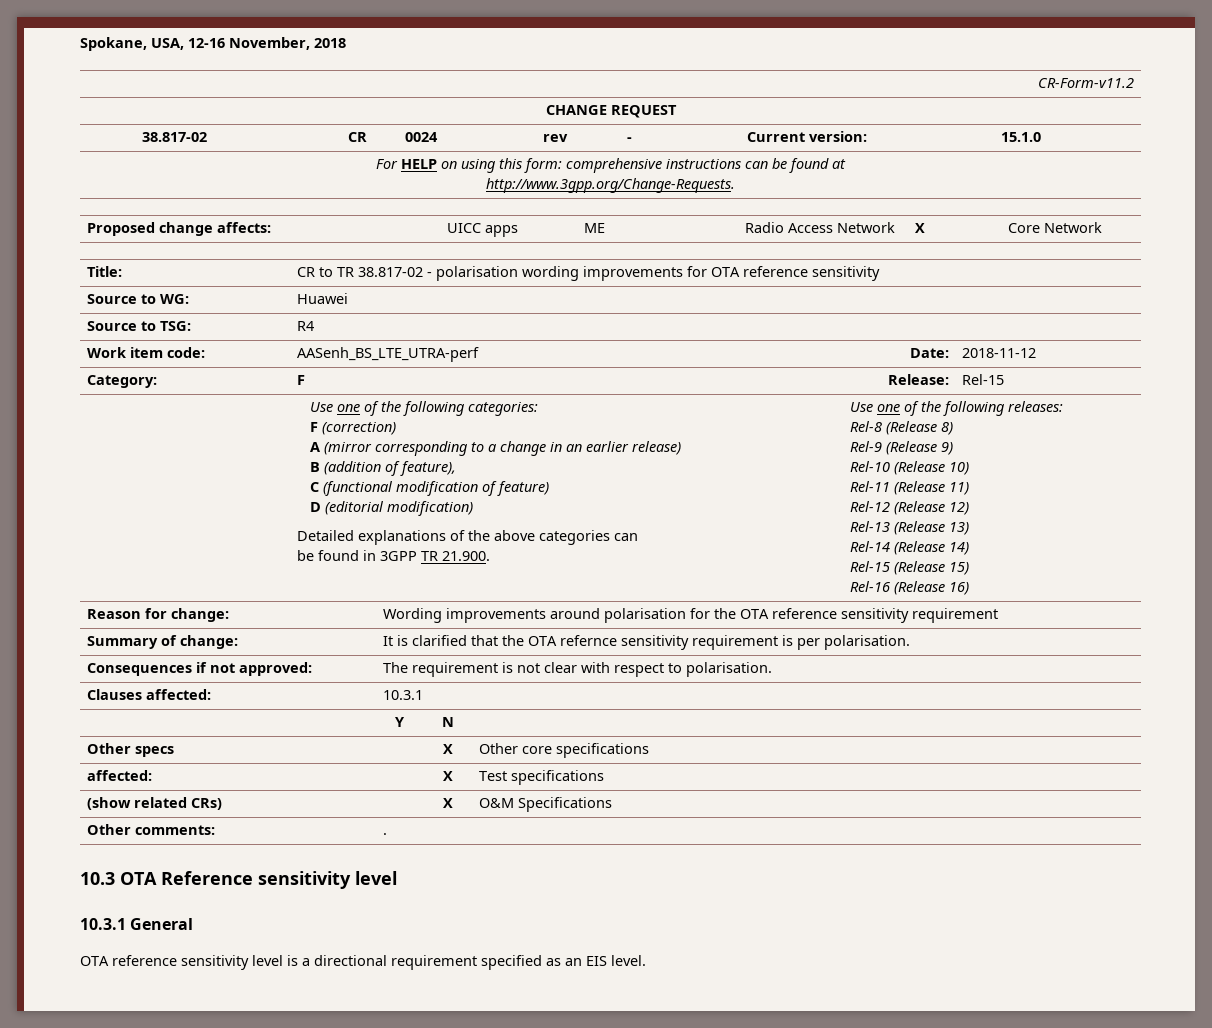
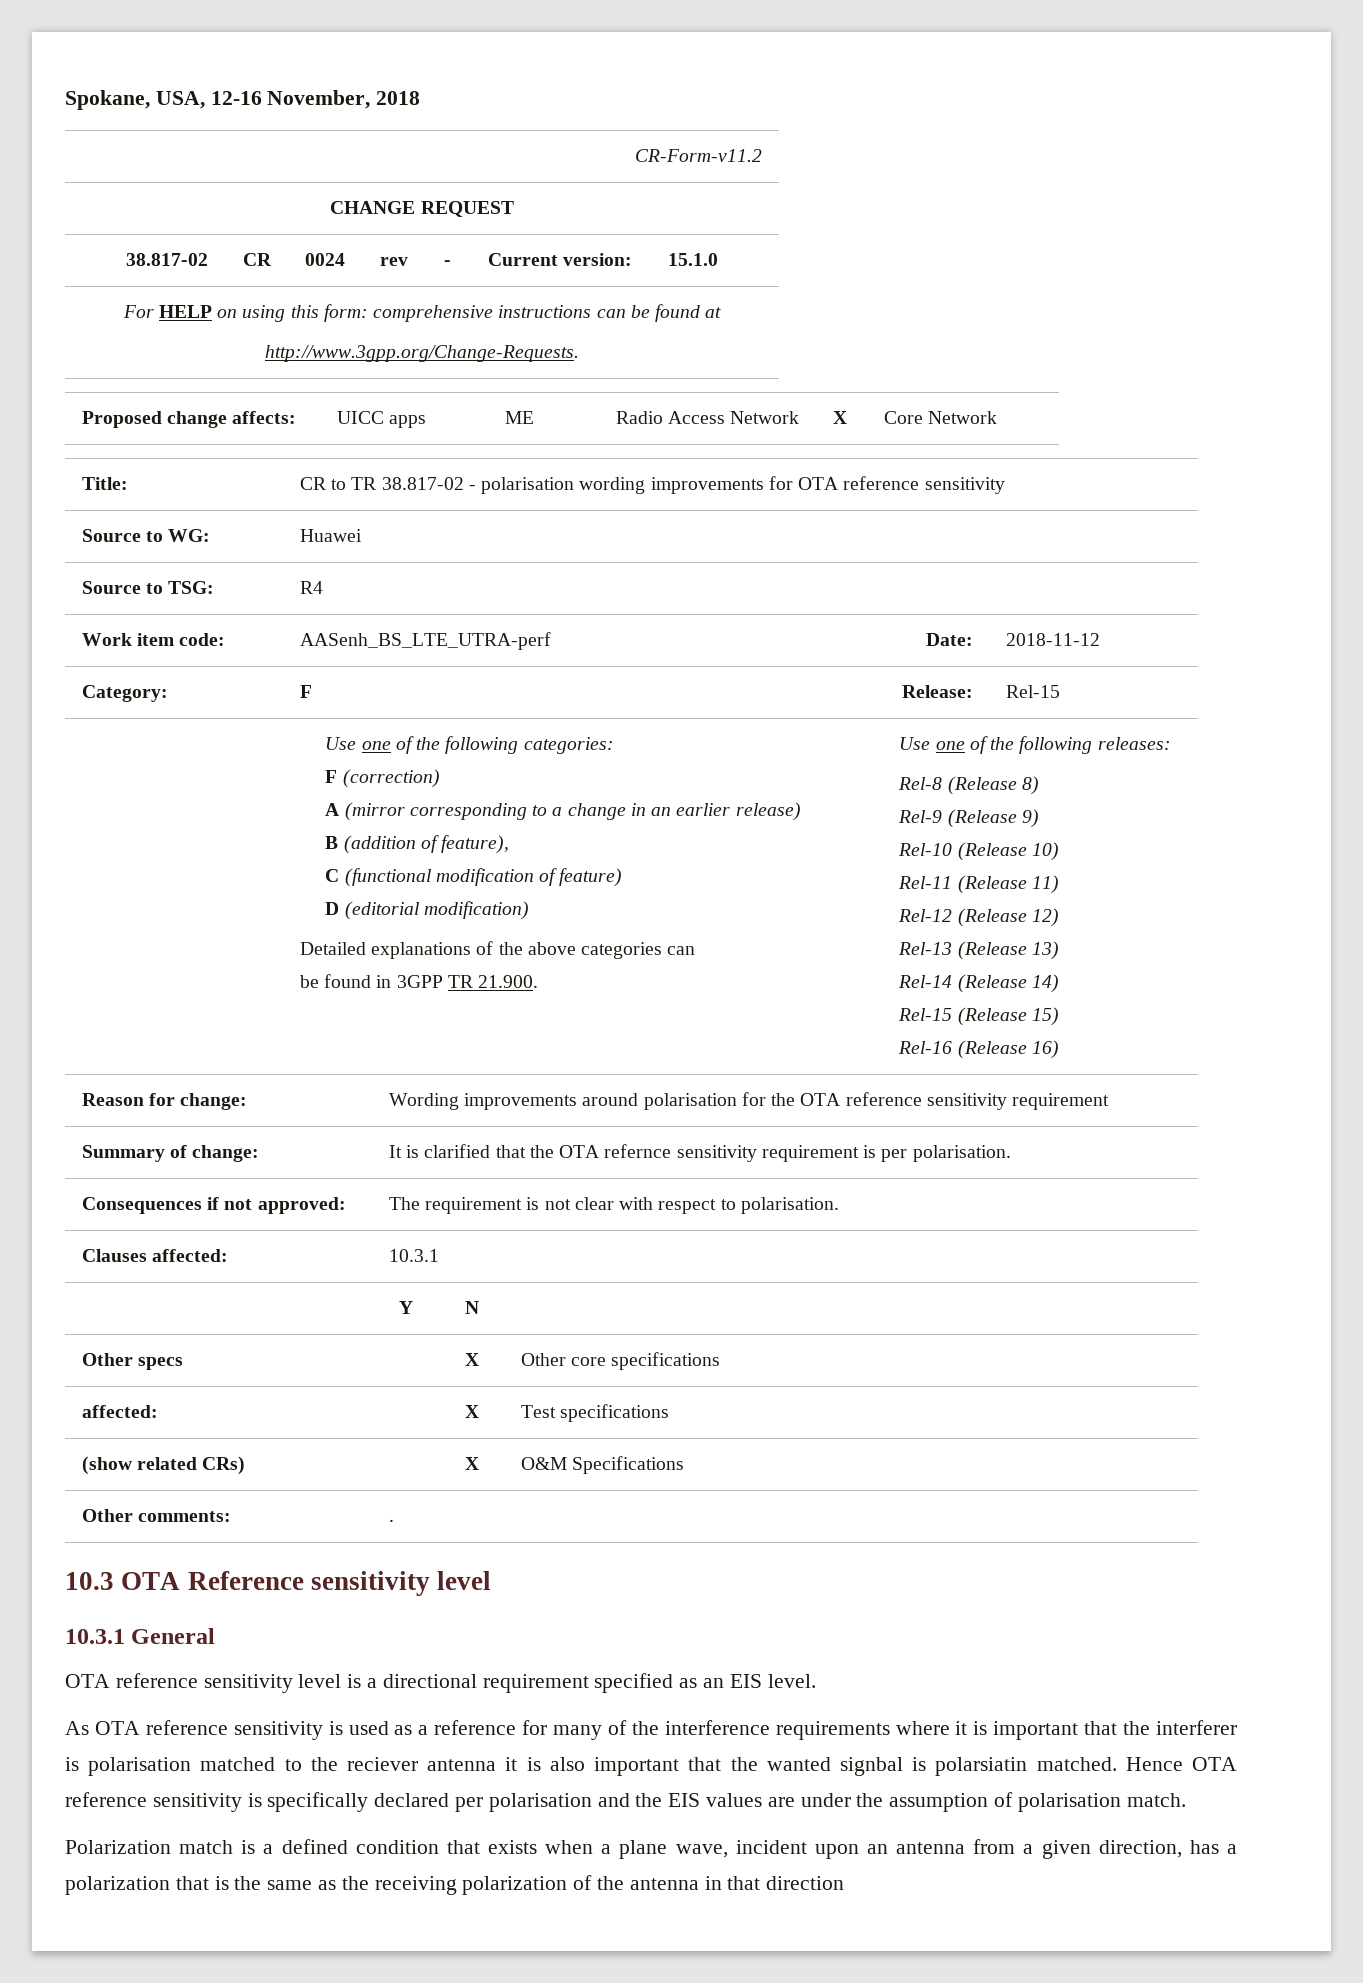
+ As OTA reference sensitivity is used as a reference for many of the interference requirements where it is important that the interferer is polarisation matched to the reciever antenna it is also important that the wanted signbal is polarsiatin matched. Hence OTA reference sensitivity is specifically declared per polarisation and the EIS values are under the assumption of polarisation match.
+ Polarization match is a defined condition that exists when a plane wave, incident upon an antenna from a given direction, has a polarization that is the same as the receiving polarization of the antenna in that direction

